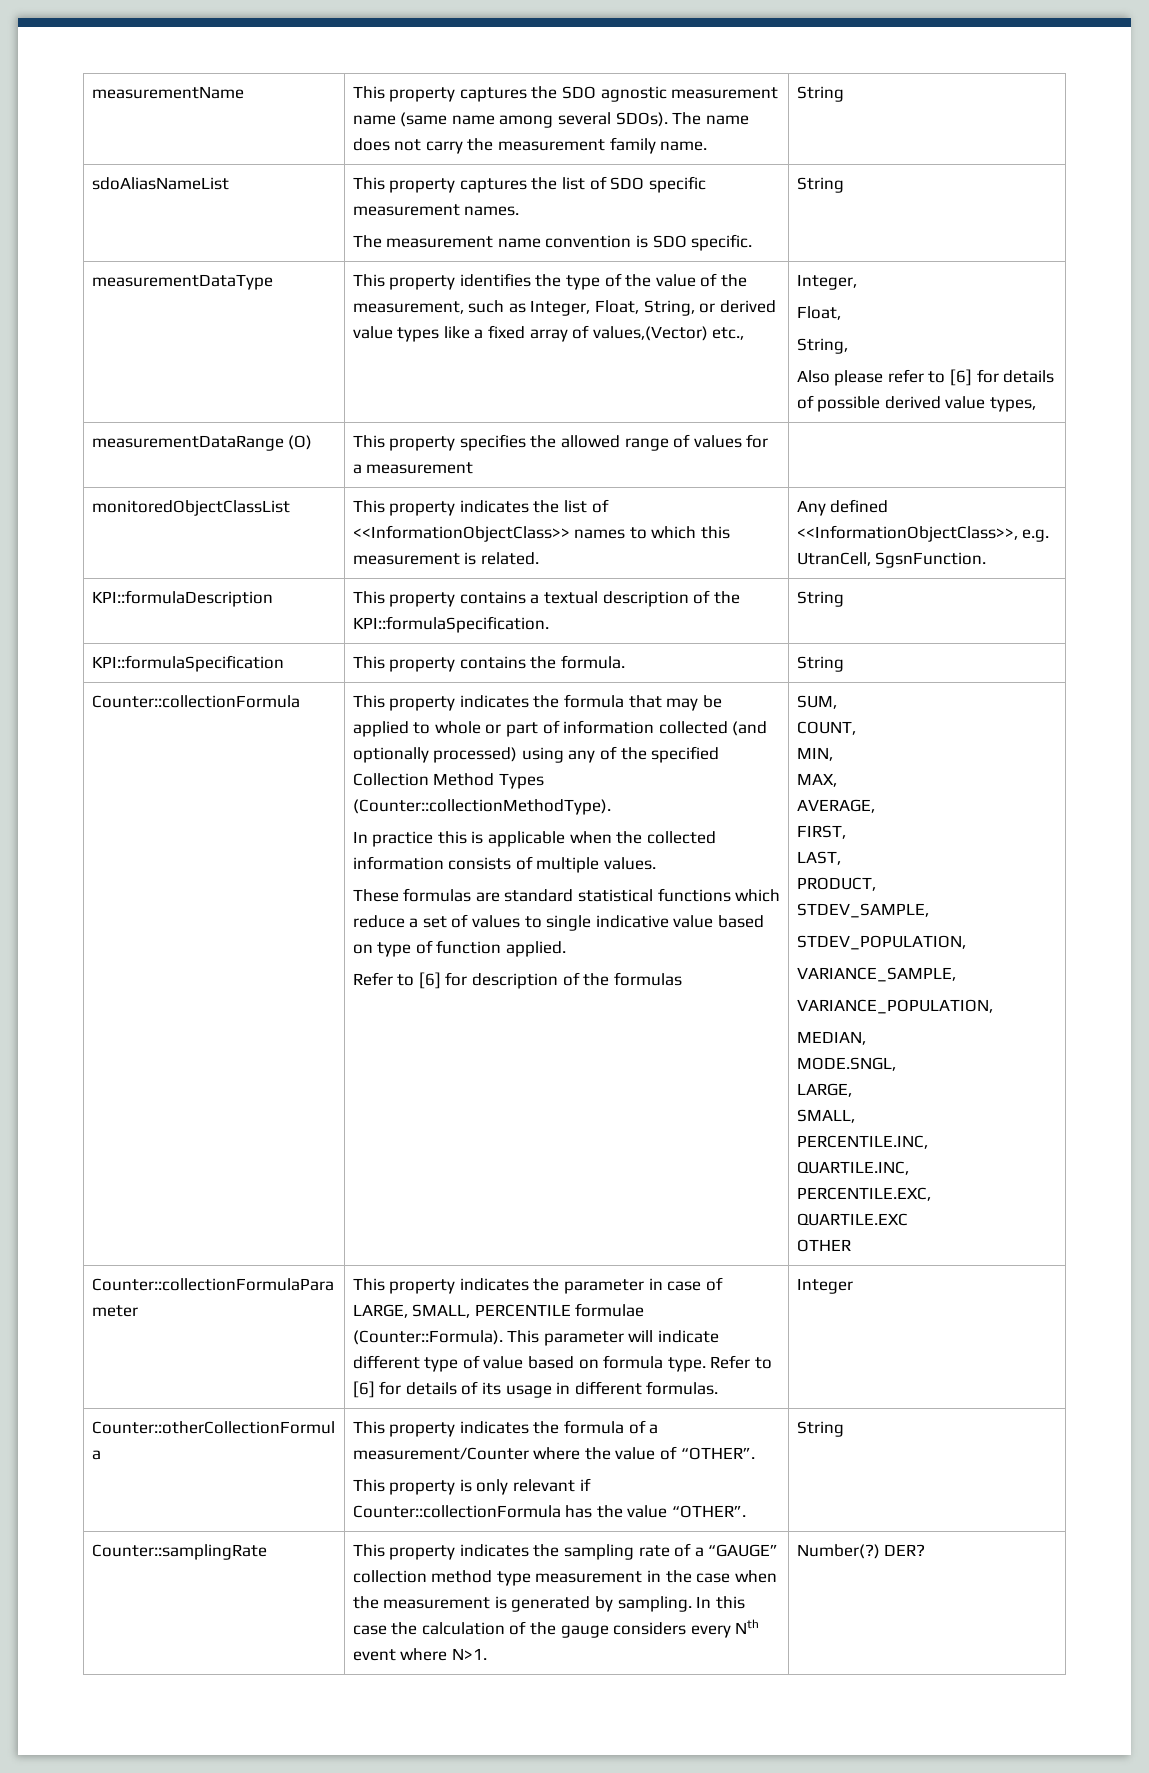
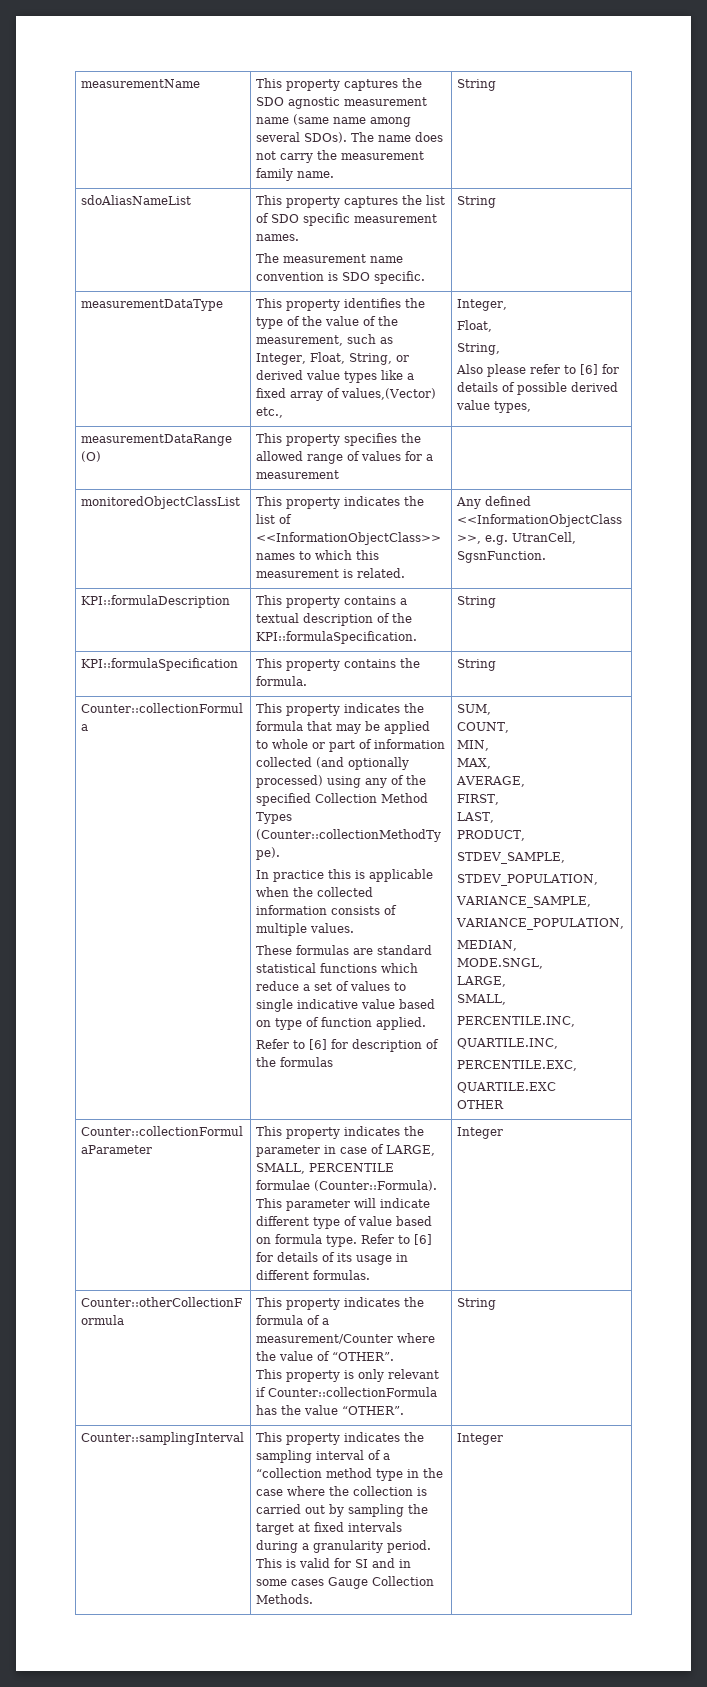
- Counter::samplingRate
+ Counter::samplingInterval
- This property indicates the sampling rate of a “GAUGE” collection method type measurement in the case when the measurement is generated by sampling. In this case the calculation of the gauge considers every Nth event where N>1. | Number(?) DER?
+ This property indicates the sampling interval of a “collection method type in the case where the collection is carried out by sampling the target at fixed intervals during a granularity period. This is valid for SI and in some cases Gauge Collection Methods. | Integer

